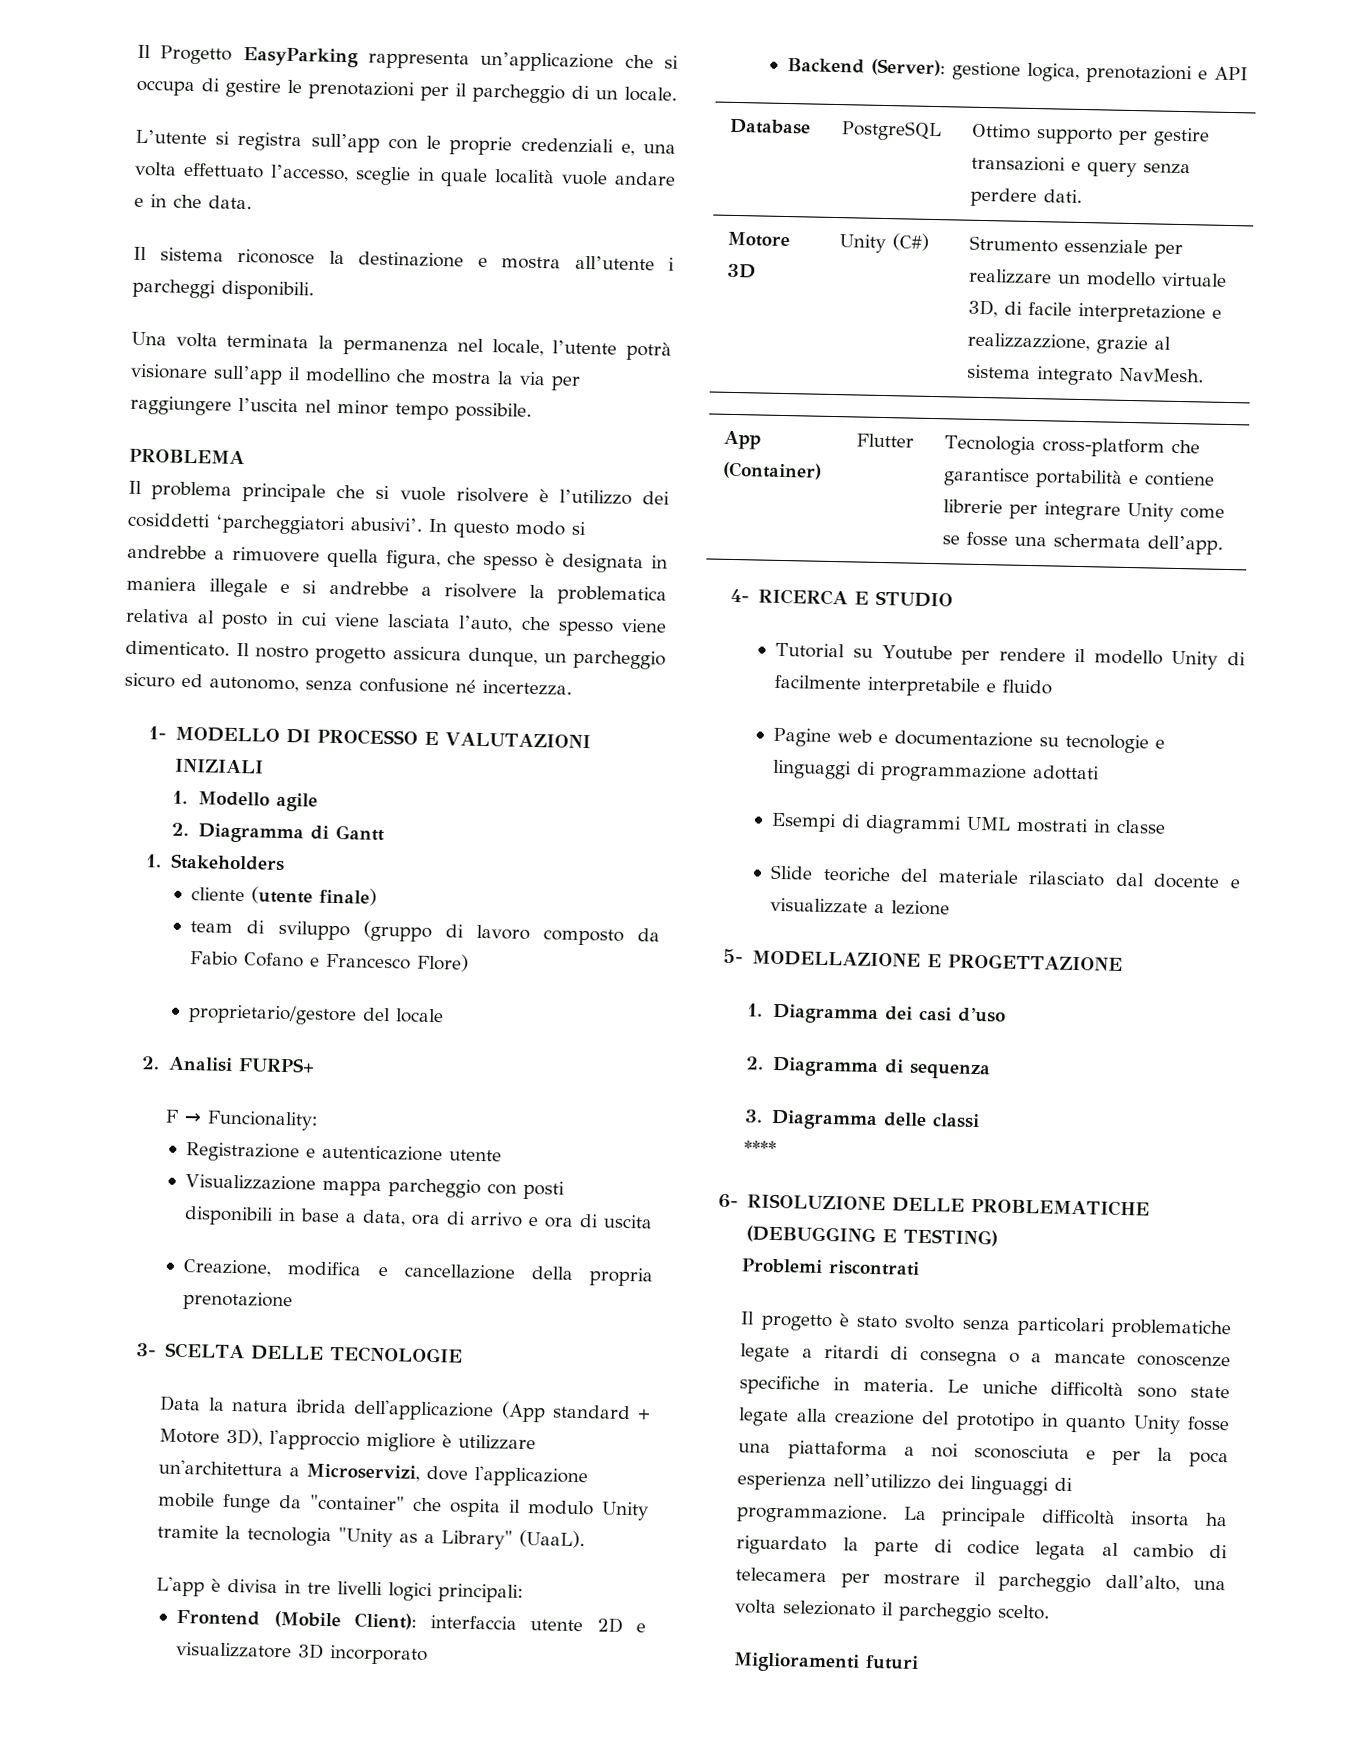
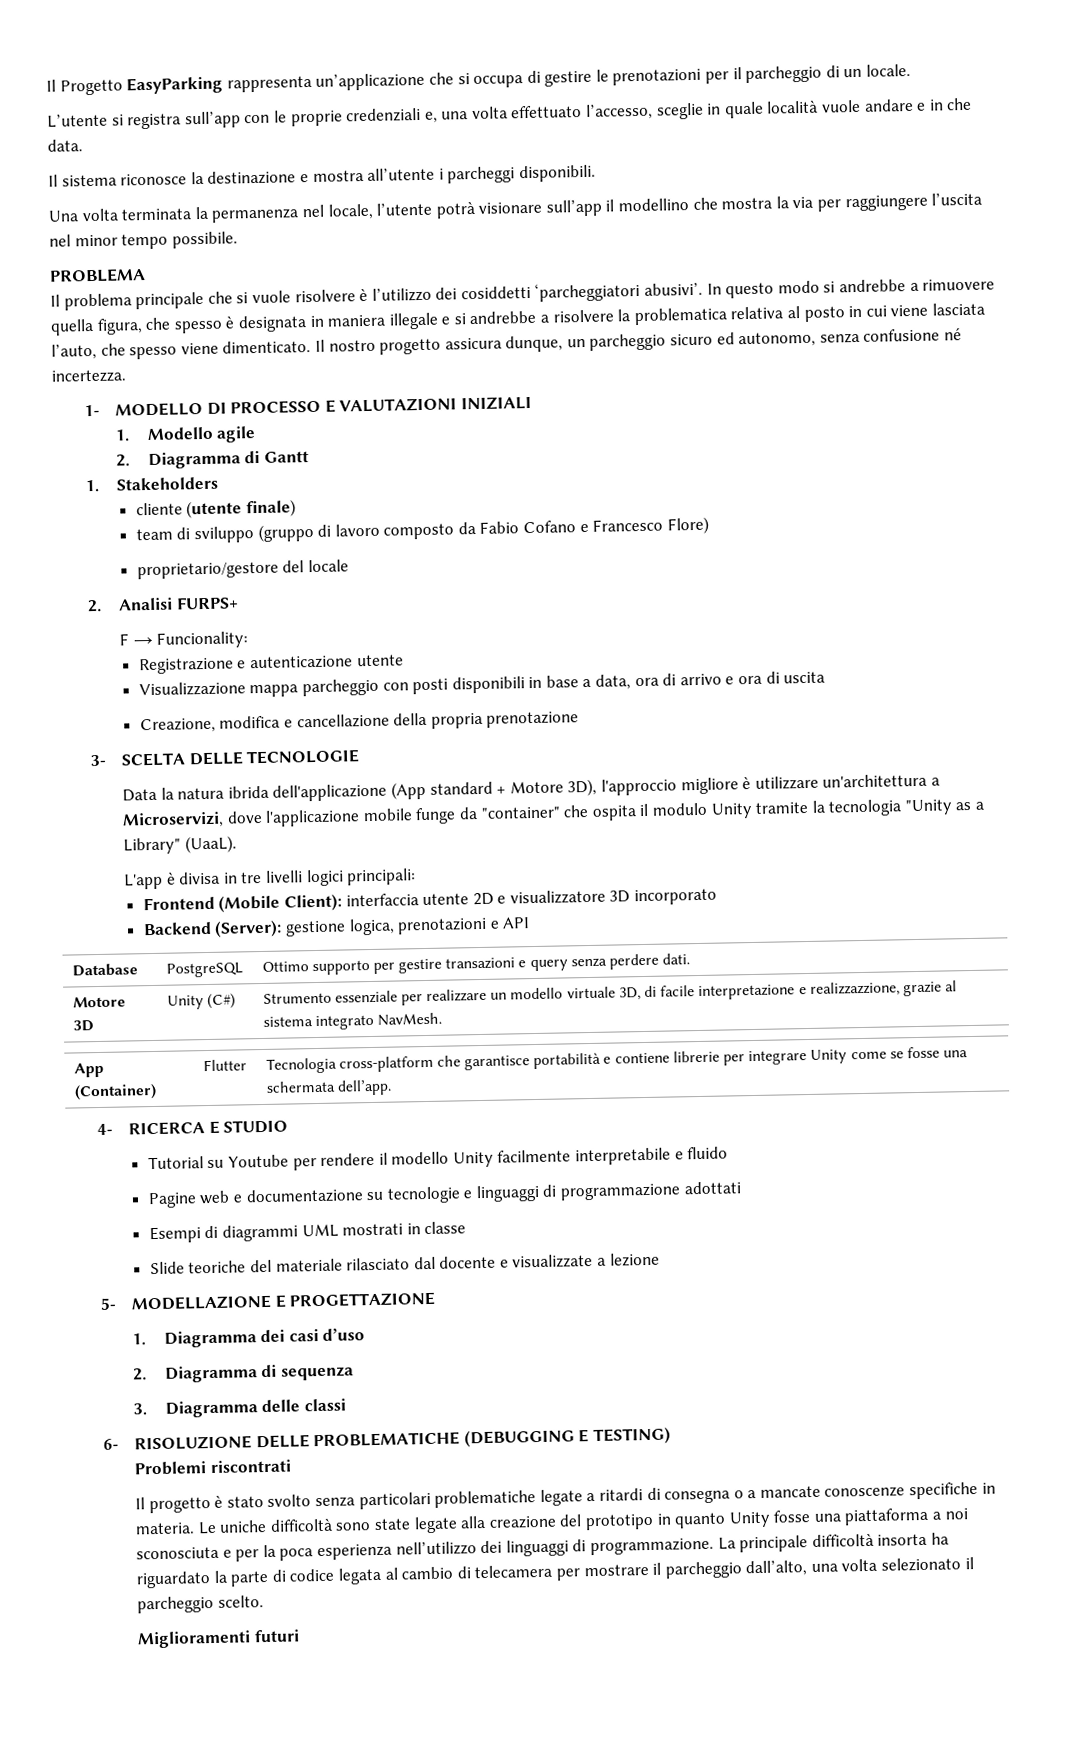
- Tutorial su Youtube per rendere il modello Unity di facilmente interpretabile e fluido
+ Tutorial su Youtube per rendere il modello Unity facilmente interpretabile e fluido
- ****

